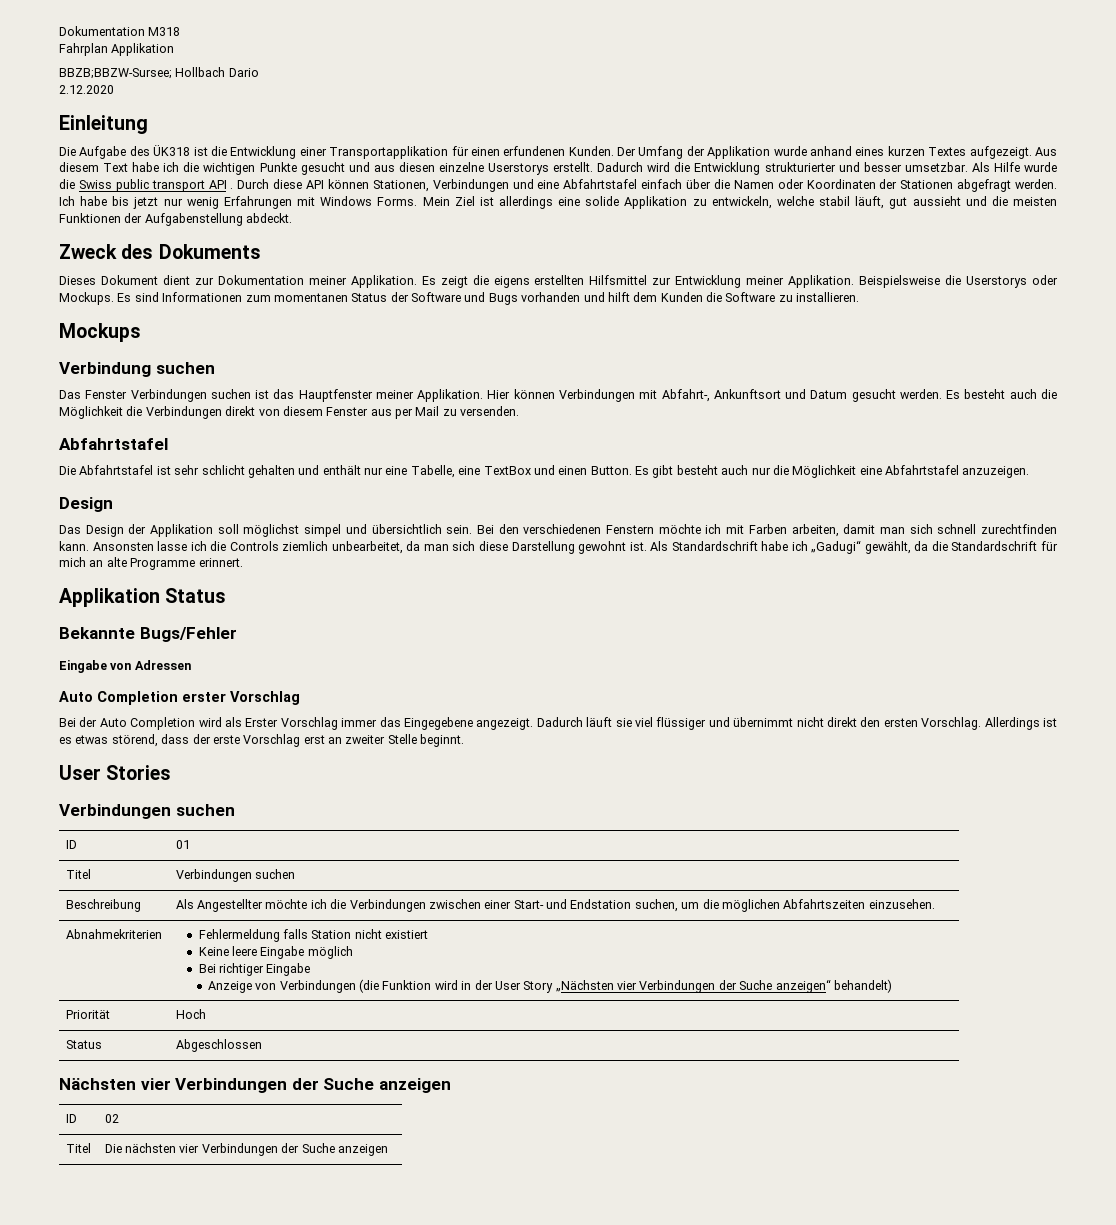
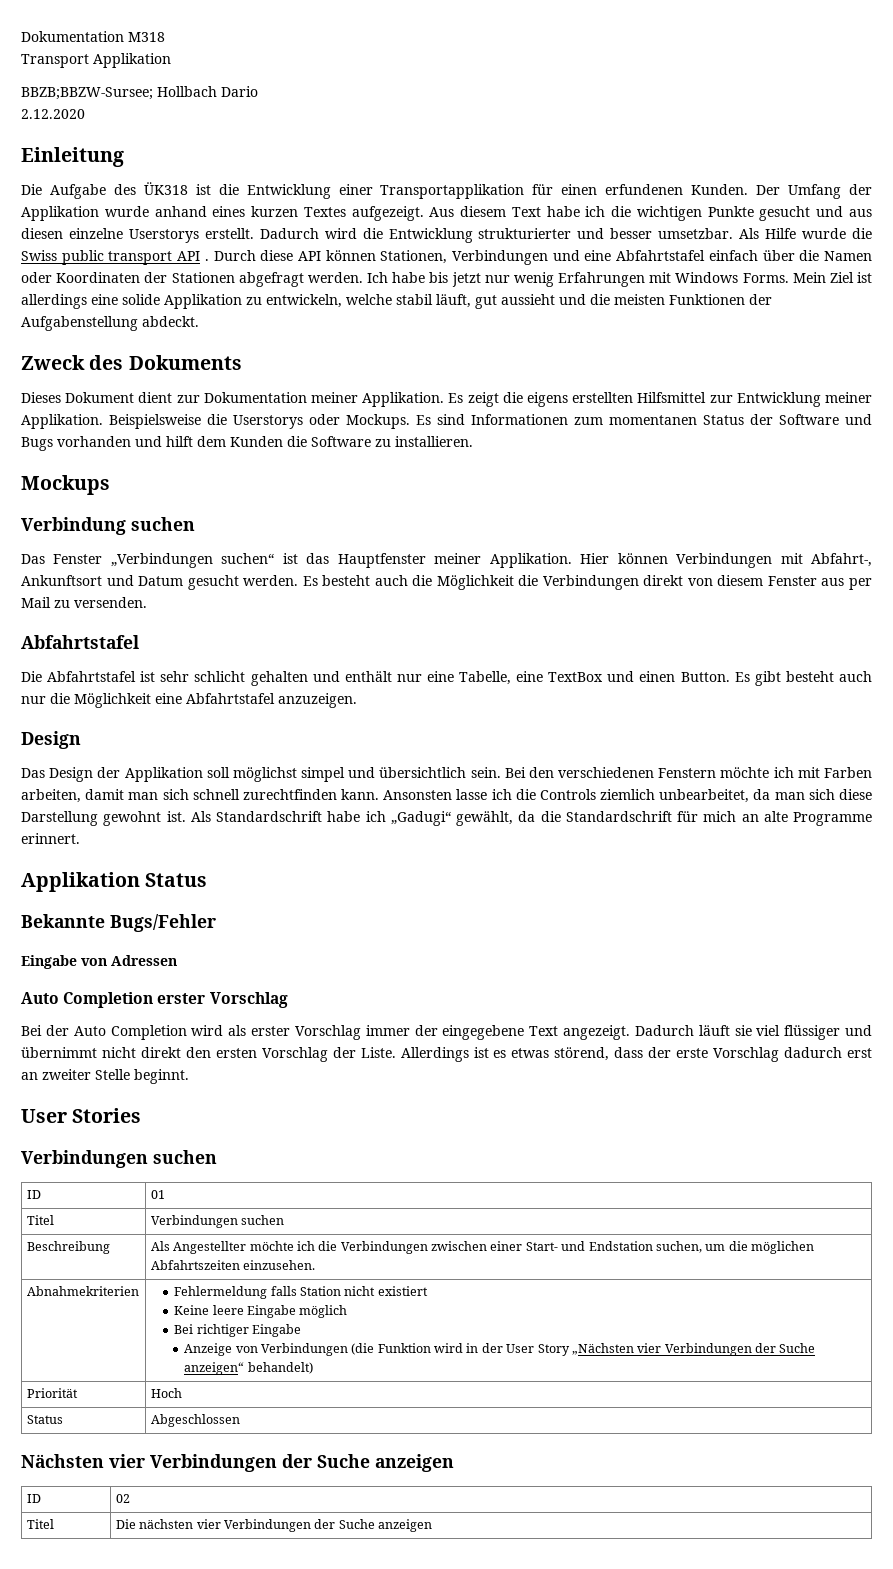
- Fahrplan Applikation
+ Transport Applikation
- Das Fenster Verbindungen suchen ist das Hauptfenster meiner Applikation.
+ Das Fenster „Verbindungen suchen“ ist das Hauptfenster meiner Applikation.
- Bei der Auto Completion wird als Erster Vorschlag immer das Eingegebene angezeigt.
+ Bei der Auto Completion wird als erster Vorschlag immer der eingegebene Text angezeigt.
- Dadurch läuft sie viel flüssiger und übernimmt nicht direkt den ersten Vorschlag.
+ Dadurch läuft sie viel flüssiger und übernimmt nicht direkt den ersten Vorschlag der Liste.
- Allerdings ist es etwas störend, dass der erste Vorschlag erst an zweiter Stelle beginnt.
+ Allerdings ist es etwas störend, dass der erste Vorschlag dadurch erst an zweiter Stelle beginnt.

